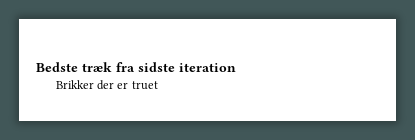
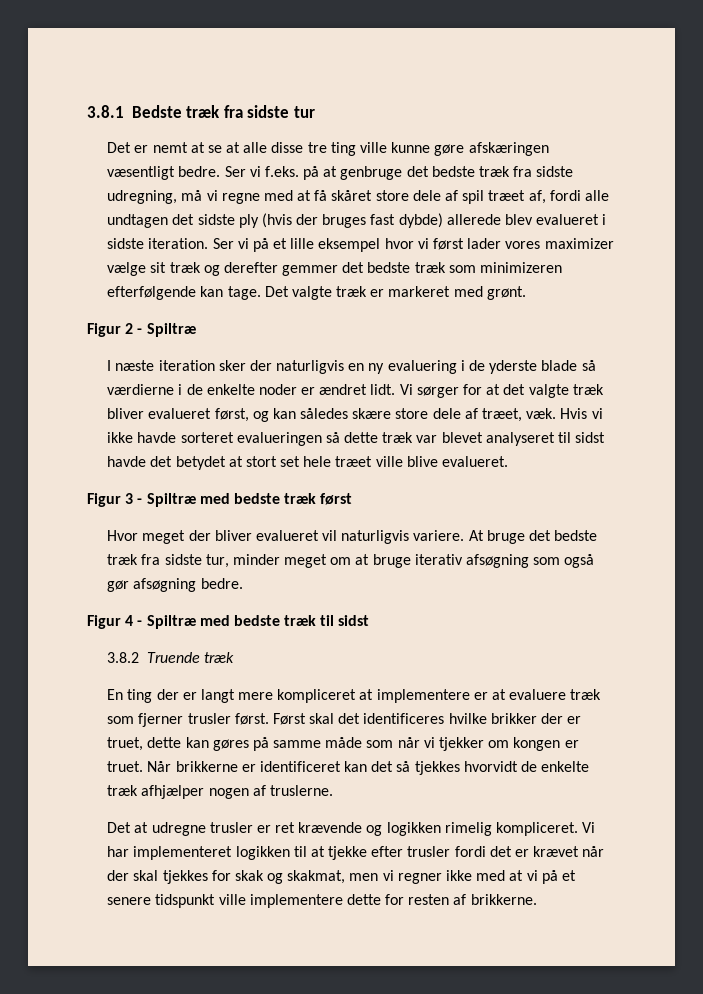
- Bedste træk fra sidste iteration
- Brikker der er truet
+ 3.8.1 Bedste træk fra sidste tur
+ Det er nemt at se at alle disse tre ting ville kunne gøre afskæringen væsentligt bedre. Ser vi f.eks. på at genbruge det bedste træk fra sidste udregning, må vi regne med at få skåret store dele af spil træet af, fordi alle undtagen det sidste ply (hvis der bruges fast dybde) allerede blev evalueret i sidste iteration. Ser vi på et lille eksempel hvor vi først lader vores maximizer vælge sit træk og derefter gemmer det bedste træk som minimizeren efterfølgende kan tage. Det valgte træk er markeret med grønt.
+ Figur 2 - Spiltræ
+ I næste iteration sker der naturligvis en ny evaluering i de yderste blade så værdierne i de enkelte noder er ændret lidt. Vi sørger for at det valgte træk bliver evalueret først, og kan således skære store dele af træet, væk. Hvis vi ikke havde sorteret evalueringen så dette træk var blevet analyseret til sidst havde det betydet at stort set hele træet ville blive evalueret.
+ Figur 3 - Spiltræ med bedste træk først
+ Hvor meget der bliver evalueret vil naturligvis variere. At bruge det bedste træk fra sidste tur, minder meget om at bruge iterativ afsøgning som også gør afsøgning bedre.
+ Figur 4 - Spiltræ med bedste træk til sidst
+ 3.8.2 Truende træk
+ En ting der er langt mere kompliceret at implementere er at evaluere træk som fjerner trusler først. Først skal det identificeres hvilke brikker der er truet, dette kan gøres på samme måde som når vi tjekker om kongen er truet. Når brikkerne er identificeret kan det så tjekkes hvorvidt de enkelte træk afhjælper nogen af truslerne.
+ Det at udregne trusler er ret krævende og logikken rimelig kompliceret. Vi har implementeret logikken til at tjekke efter trusler fordi det er krævet når der skal tjekkes for skak og skakmat, men vi regner ikke med at vi på et senere tidspunkt ville implementere dette for resten af brikkerne.

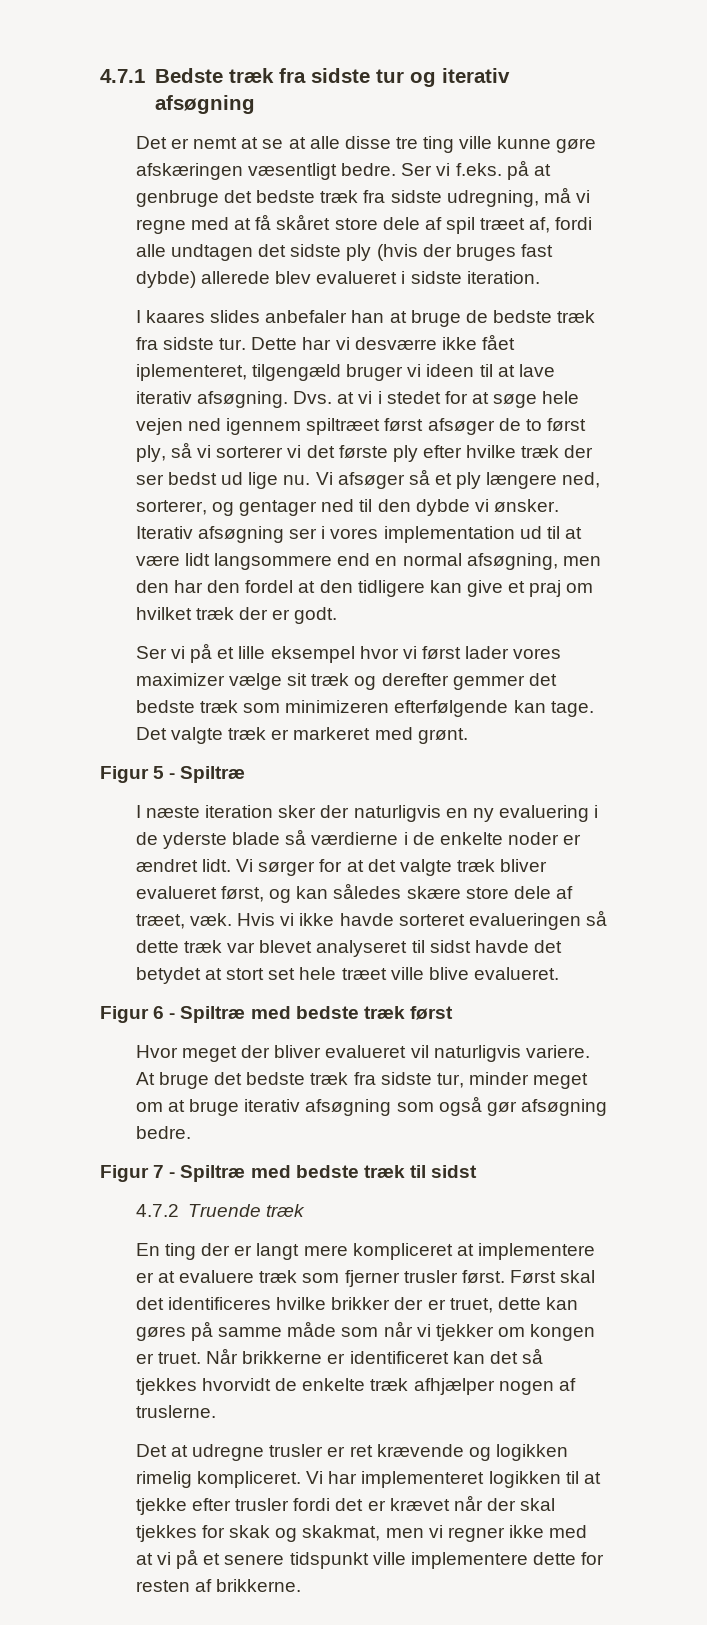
- 3.8.1 Bedste træk fra sidste tur
+ 4.7.1 Bedste træk fra sidste tur og iterativ afsøgning
- Ser vi f.eks. på at genbruge det bedste træk fra sidste udregning, må vi regne med at få skåret store dele af spil træet af, fordi alle undtagen det sidste ply (hvis der bruges fast dybde) allerede blev evalueret i sidste iteration. Ser vi på et lille eksempel hvor vi først lader vores maximizer vælge sit træk og derefter gemmer det bedste træk som minimizeren efterfølgende kan tage.
+ Ser vi f.eks. på at genbruge det bedste træk fra sidste udregning, må vi regne med at få skåret store dele af spil træet af, fordi alle undtagen det sidste ply (hvis der bruges fast dybde) allerede blev evalueret i sidste iteration.
+ I kaares slides anbefaler han at bruge de bedste træk fra sidste tur. Dette har vi desværre ikke fået iplementeret, tilgengæld bruger vi ideen til at lave iterativ afsøgning. Dvs. at vi i stedet for at søge hele vejen ned igennem spiltræet først afsøger de to først ply, så vi sorterer vi det første ply efter hvilke træk der ser bedst ud lige nu. Vi afsøger så et ply længere ned, sorterer, og gentager ned til den dybde vi ønsker. Iterativ afsøgning ser i vores implementation ud til at være lidt langsommere end en normal afsøgning, men den har den fordel at den tidligere kan give et praj om hvilket træk der er godt.
+ Ser vi på et lille eksempel hvor vi først lader vores maximizer vælge sit træk og derefter gemmer det bedste træk som minimizeren efterfølgende kan tage.
- Figur 2 - Spiltræ
+ Figur 5 - Spiltræ
- Figur 3 - Spiltræ med bedste træk først
+ Figur 6 - Spiltræ med bedste træk først
- Figur 4 - Spiltræ med bedste træk til sidst
+ Figur 7 - Spiltræ med bedste træk til sidst
- 3.8.2 Truende træk
+ 4.7.2 Truende træk

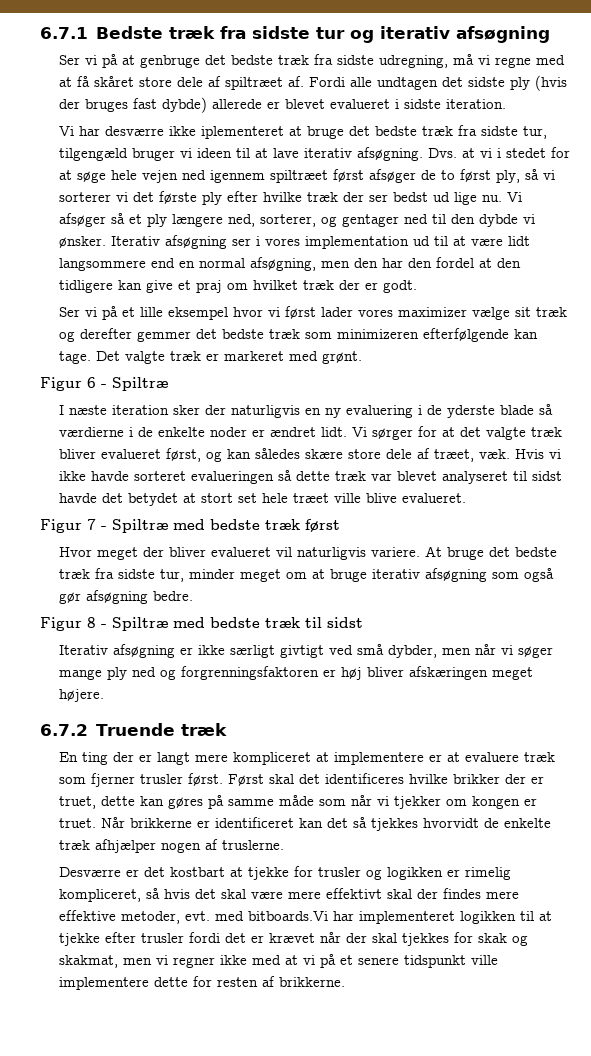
- 4.7.1 Bedste træk fra sidste tur og iterativ afsøgning
+ 6.7.1 Bedste træk fra sidste tur og iterativ afsøgning
- Det er nemt at se at alle disse tre ting ville kunne gøre afskæringen væsentligt bedre. Ser vi f.eks. på at genbruge det bedste træk fra sidste udregning, må vi regne med at få skåret store dele af spil træet af, fordi alle undtagen det sidste ply (hvis der bruges fast dybde) allerede blev evalueret i sidste iteration.
+ Ser vi på at genbruge det bedste træk fra sidste udregning, må vi regne med at få skåret store dele af spiltræet af. Fordi alle undtagen det sidste ply (hvis der bruges fast dybde) allerede er blevet evalueret i sidste iteration.
- I kaares slides anbefaler han at bruge de bedste træk fra sidste tur. Dette har vi desværre ikke fået iplementeret, tilgengæld bruger vi ideen til at lave iterativ afsøgning.
+ Vi har desværre ikke iplementeret at bruge det bedste træk fra sidste tur, tilgengæld bruger vi ideen til at lave iterativ afsøgning.
- Figur 5 - Spiltræ
+ Figur 6 - Spiltræ
- Figur 6 - Spiltræ med bedste træk først
+ Figur 7 - Spiltræ med bedste træk først
- Figur 7 - Spiltræ med bedste træk til sidst
+ Figur 8 - Spiltræ med bedste træk til sidst
- 4.7.2 Truende træk
+ Iterativ afsøgning er ikke særligt givtigt ved små dybder, men når vi søger mange ply ned og forgrenningsfaktoren er høj bliver afskæringen meget højere.
+ 6.7.2 Truende træk
- Det at udregne trusler er ret krævende og logikken rimelig kompliceret. Vi har implementeret logikken til at tjekke efter trusler fordi det er krævet når der skal tjekkes for skak og skakmat, men vi regner ikke med at vi på et senere tidspunkt ville implementere dette for resten af brikkerne.
+ Desværre er det kostbart at tjekke for trusler og logikken er rimelig kompliceret, så hvis det skal være mere effektivt skal der findes mere effektive metoder, evt. med bitboards.Vi har implementeret logikken til at tjekke efter trusler fordi det er krævet når der skal tjekkes for skak og skakmat, men vi regner ikke med at vi på et senere tidspunkt ville implementere dette for resten af brikkerne.

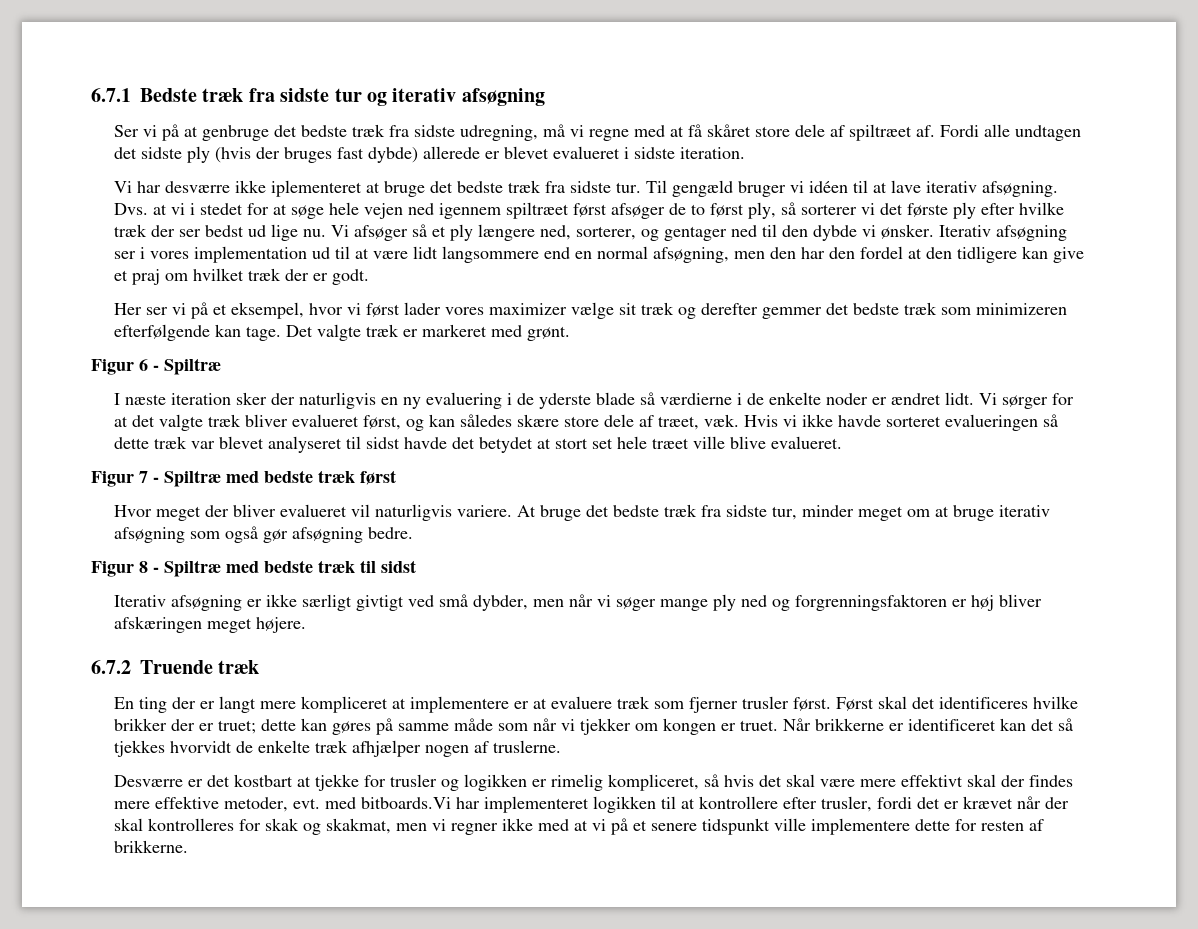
- Vi har desværre ikke iplementeret at bruge det bedste træk fra sidste tur, tilgengæld bruger vi ideen til at lave iterativ afsøgning.
+ Vi har desværre ikke iplementeret at bruge det bedste træk fra sidste tur. Til gengæld bruger vi idéen til at lave iterativ afsøgning.
- Dvs. at vi i stedet for at søge hele vejen ned igennem spiltræet først afsøger de to først ply, så vi sorterer vi det første ply efter hvilke træk der ser bedst ud lige nu.
+ Dvs. at vi i stedet for at søge hele vejen ned igennem spiltræet først afsøger de to først ply, så sorterer vi det første ply efter hvilke træk der ser bedst ud lige nu.
- Ser vi på et lille eksempel hvor vi først lader vores maximizer vælge sit træk og derefter gemmer det bedste træk som minimizeren efterfølgende kan tage.
+ Her ser vi på et eksempel, hvor vi først lader vores maximizer vælge sit træk og derefter gemmer det bedste træk som minimizeren efterfølgende kan tage.
- Først skal det identificeres hvilke brikker der er truet, dette kan gøres på samme måde som når vi tjekker om kongen er truet.
+ Først skal det identificeres hvilke brikker der er truet; dette kan gøres på samme måde som når vi tjekker om kongen er truet.
- Desværre er det kostbart at tjekke for trusler og logikken er rimelig kompliceret, så hvis det skal være mere effektivt skal der findes mere effektive metoder, evt. med bitboards.Vi har implementeret logikken til at tjekke efter trusler fordi det er krævet når der skal tjekkes for skak og skakmat, men vi regner ikke med at vi på et senere tidspunkt ville implementere dette for resten af brikkerne.
+ Desværre er det kostbart at tjekke for trusler og logikken er rimelig kompliceret, så hvis det skal være mere effektivt skal der findes mere effektive metoder, evt. med bitboards.Vi har implementeret logikken til at kontrollere efter trusler, fordi det er krævet når der skal kontrolleres for skak og skakmat, men vi regner ikke med at vi på et senere tidspunkt ville implementere dette for resten af brikkerne.

